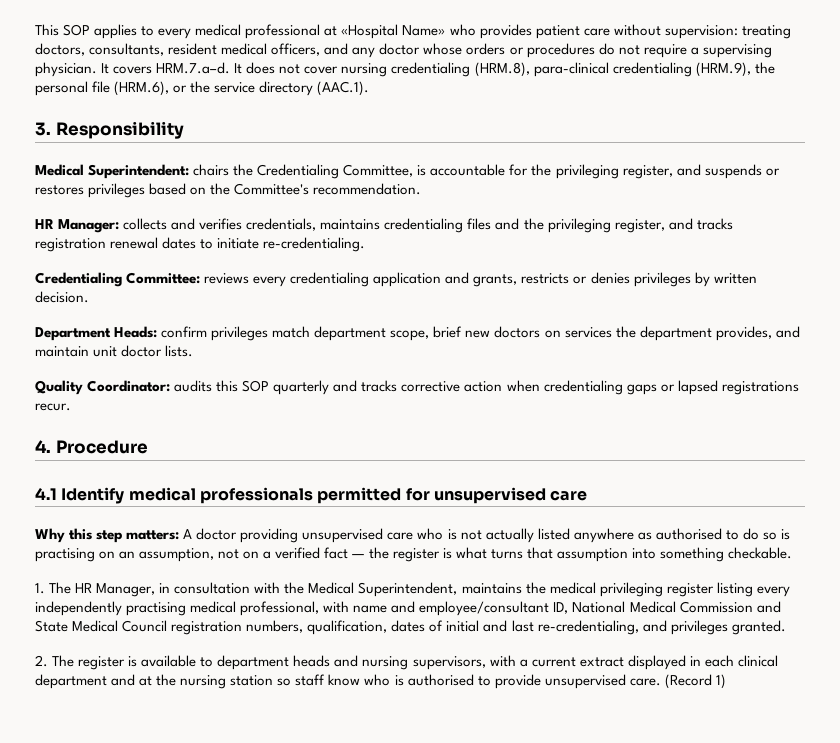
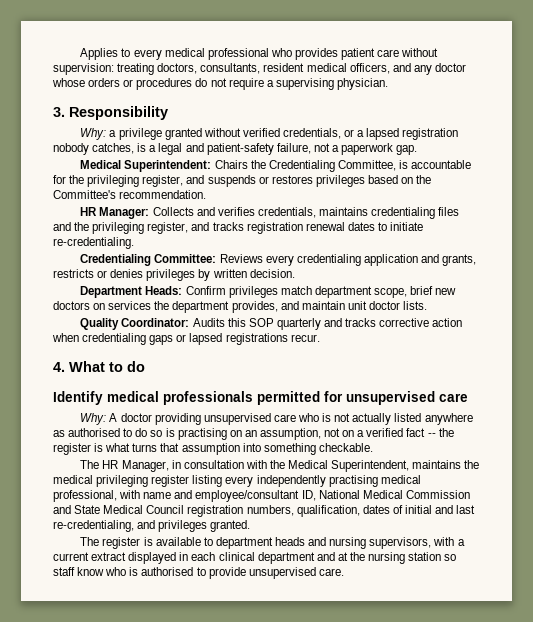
- This SOP applies to every medical professional at «Hospital Name» who provides patient care without supervision: treating doctors, consultants, resident medical officers, and any doctor whose orders or procedures do not require a supervising physician. It covers HRM.7.a–d. It does not cover nursing credentialing (HRM.8), para-clinical credentialing (HRM.9), the personal file (HRM.6), or the service directory (AAC.1).
+ Applies to every medical professional who provides patient care without supervision: treating doctors, consultants, resident medical officers, and any doctor whose orders or procedures do not require a supervising physician.
  3. Responsibility
+ Why: a privilege granted without verified credentials, or a lapsed registration nobody catches, is a legal and patient-safety failure, not a paperwork gap.
- Medical Superintendent: chairs the Credentialing Committee, is accountable for the privileging register, and suspends or restores privileges based on the Committee's recommendation.
+ Medical Superintendent: Chairs the Credentialing Committee, is accountable for the privileging register, and suspends or restores privileges based on the Committee's recommendation.
- HR Manager: collects and verifies credentials, maintains credentialing files and the privileging register, and tracks registration renewal dates to initiate re-credentialing.
+ HR Manager: Collects and verifies credentials, maintains credentialing files and the privileging register, and tracks registration renewal dates to initiate re-credentialing.
- Credentialing Committee: reviews every credentialing application and grants, restricts or denies privileges by written decision.
+ Credentialing Committee: Reviews every credentialing application and grants, restricts or denies privileges by written decision.
- Department Heads: confirm privileges match department scope, brief new doctors on services the department provides, and maintain unit doctor lists.
+ Department Heads: Confirm privileges match department scope, brief new doctors on services the department provides, and maintain unit doctor lists.
- Quality Coordinator: audits this SOP quarterly and tracks corrective action when credentialing gaps or lapsed registrations recur.
+ Quality Coordinator: Audits this SOP quarterly and tracks corrective action when credentialing gaps or lapsed registrations recur.
- 4. Procedure
- 4.1 Identify medical professionals permitted for unsupervised care
+ 4. What to do
+ Identify medical professionals permitted for unsupervised care
- Why this step matters: A doctor providing unsupervised care who is not actually listed anywhere as authorised to do so is practising on an assumption, not on a verified fact — the register is what turns that assumption into something checkable.
+ Why: A doctor providing unsupervised care who is not actually listed anywhere as authorised to do so is practising on an assumption, not on a verified fact -- the register is what turns that assumption into something checkable.
- 1. The HR Manager, in consultation with the Medical Superintendent, maintains the medical privileging register listing every independently practising medical professional, with name and employee/consultant ID, National Medical Commission and State Medical Council registration numbers, qualification, dates of initial and last re-credentialing, and privileges granted.
+ The HR Manager, in consultation with the Medical Superintendent, maintains the medical privileging register listing every independently practising medical professional, with name and employee/consultant ID, National Medical Commission and State Medical Council registration numbers, qualification, dates of initial and last re-credentialing, and privileges granted.
- 2. The register is available to department heads and nursing supervisors, with a current extract displayed in each clinical department and at the nursing station so staff know who is authorised to provide unsupervised care. (Record 1)
+ The register is available to department heads and nursing supervisors, with a current extract displayed in each clinical department and at the nursing station so staff know who is authorised to provide unsupervised care.

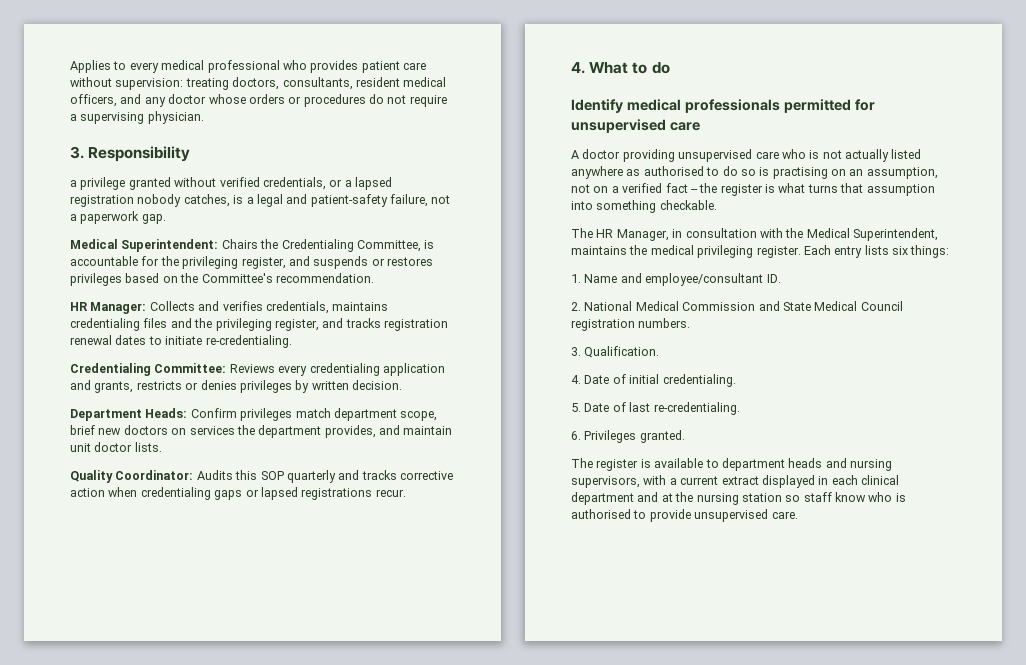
- Why: a privilege granted without verified credentials, or a lapsed registration nobody catches, is a legal and patient-safety failure, not a paperwork gap.
+ a privilege granted without verified credentials, or a lapsed registration nobody catches, is a legal and patient-safety failure, not a paperwork gap.
- Why: A doctor providing unsupervised care who is not actually listed anywhere as authorised to do so is practising on an assumption, not on a verified fact -- the register is what turns that assumption into something checkable.
+ A doctor providing unsupervised care who is not actually listed anywhere as authorised to do so is practising on an assumption, not on a verified fact -- the register is what turns that assumption into something checkable.
- The HR Manager, in consultation with the Medical Superintendent, maintains the medical privileging register listing every independently practising medical professional, with name and employee/consultant ID, National Medical Commission and State Medical Council registration numbers, qualification, dates of initial and last re-credentialing, and privileges granted.
+ The HR Manager, in consultation with the Medical Superintendent, maintains the medical privileging register. Each entry lists six things:
+ 1. Name and employee/consultant ID.
+ 2. National Medical Commission and State Medical Council registration numbers.
+ 3. Qualification.
+ 4. Date of initial credentialing.
+ 5. Date of last re-credentialing.
+ 6. Privileges granted.

